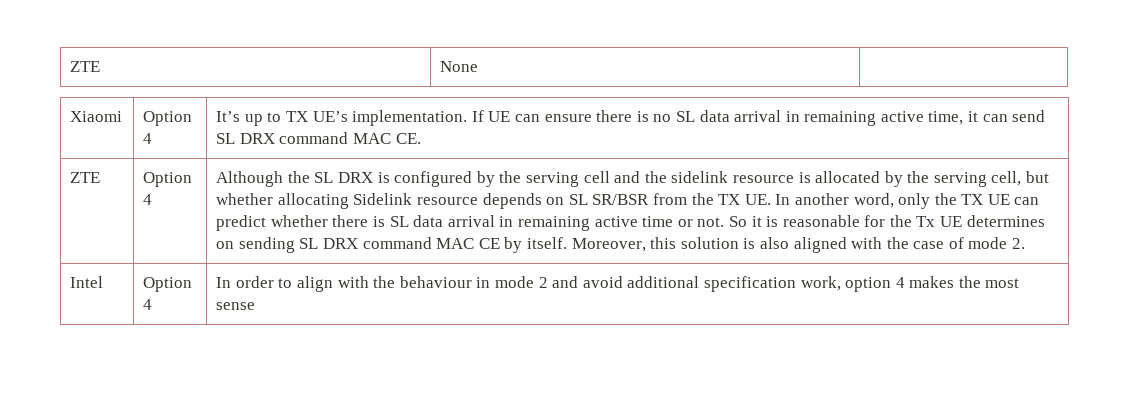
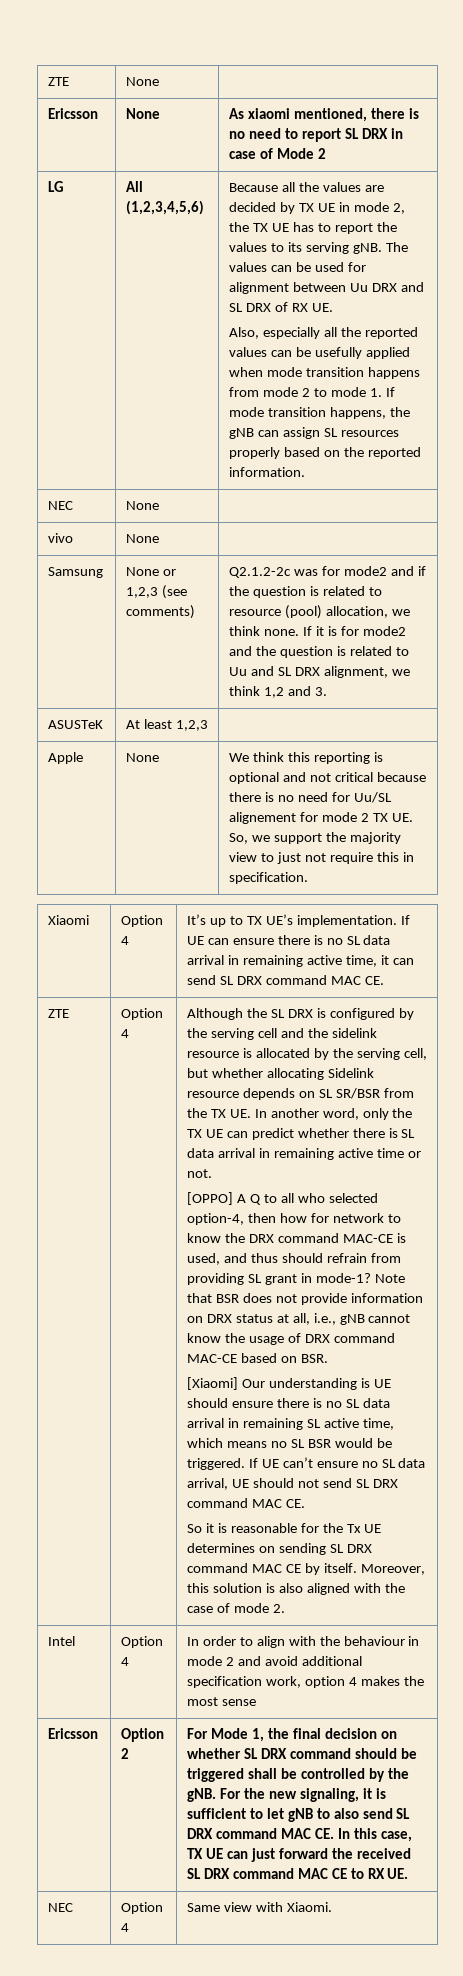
+ Ericsson | None | As xiaomi mentioned, there is no need to report SL DRX in case of Mode 2
+ LG | All (1,2,3,4,5,6) | Because all the values are decided by TX UE in mode 2, the TX UE has to report the values to its serving gNB. The values can be used for alignment between Uu DRX and SL DRX of RX UE.
+ Also, especially all the reported values can be usefully applied when mode transition happens from mode 2 to mode 1. If mode transition happens, the gNB can assign SL resources properly based on the reported information.
+ NEC | None |
+ vivo | None |
+ Samsung | None or 1,2,3 (see comments) | Q2.1.2-2c was for mode2 and if the question is related to resource (pool) allocation, we think none. If it is for mode2 and the question is related to Uu and SL DRX alignment, we think 1,2 and 3.
+ ASUSTeK | At least 1,2,3 |
+ Apple | None | We think this reporting is optional and not critical because there is no need for Uu/SL alignement for mode 2 TX UE. So, we support the majority view to just not require this in specification.
- Although the SL DRX is configured by the serving cell and the sidelink resource is allocated by the serving cell, but whether allocating Sidelink resource depends on SL SR/BSR from the TX UE. In another word, only the TX UE can predict whether there is SL data arrival in remaining active time or not. So it is reasonable for the Tx UE determines on sending SL DRX command MAC CE by itself.
+ Although the SL DRX is configured by the serving cell and the sidelink resource is allocated by the serving cell, but whether allocating Sidelink resource depends on SL SR/BSR from the TX UE. In another word, only the TX UE can predict whether there is SL data arrival in remaining active time or not.
+ [OPPO] A Q to all who selected option-4, then how for network to know the DRX command MAC-CE is used, and thus should refrain from providing SL grant in mode-1? Note that BSR does not provide information on DRX status at all, i.e., gNB cannot know the usage of DRX command MAC-CE based on BSR.
+ [Xiaomi] Our understanding is UE should ensure there is no SL data arrival in remaining SL active time, which means no SL BSR would be triggered. If UE can’t ensure no SL data arrival, UE should not send SL DRX command MAC CE.
+ So it is reasonable for the Tx UE determines on sending SL DRX command MAC CE by itself.
+ Ericsson | Option 2 | For Mode 1, the final decision on whether SL DRX command should be triggered shall be controlled by the gNB. For the new signaling, it is sufficient to let gNB to also send SL DRX command MAC CE. In this case, TX UE can just forward the received SL DRX command MAC CE to RX UE.
+ NEC | Option 4 | Same view with Xiaomi.

